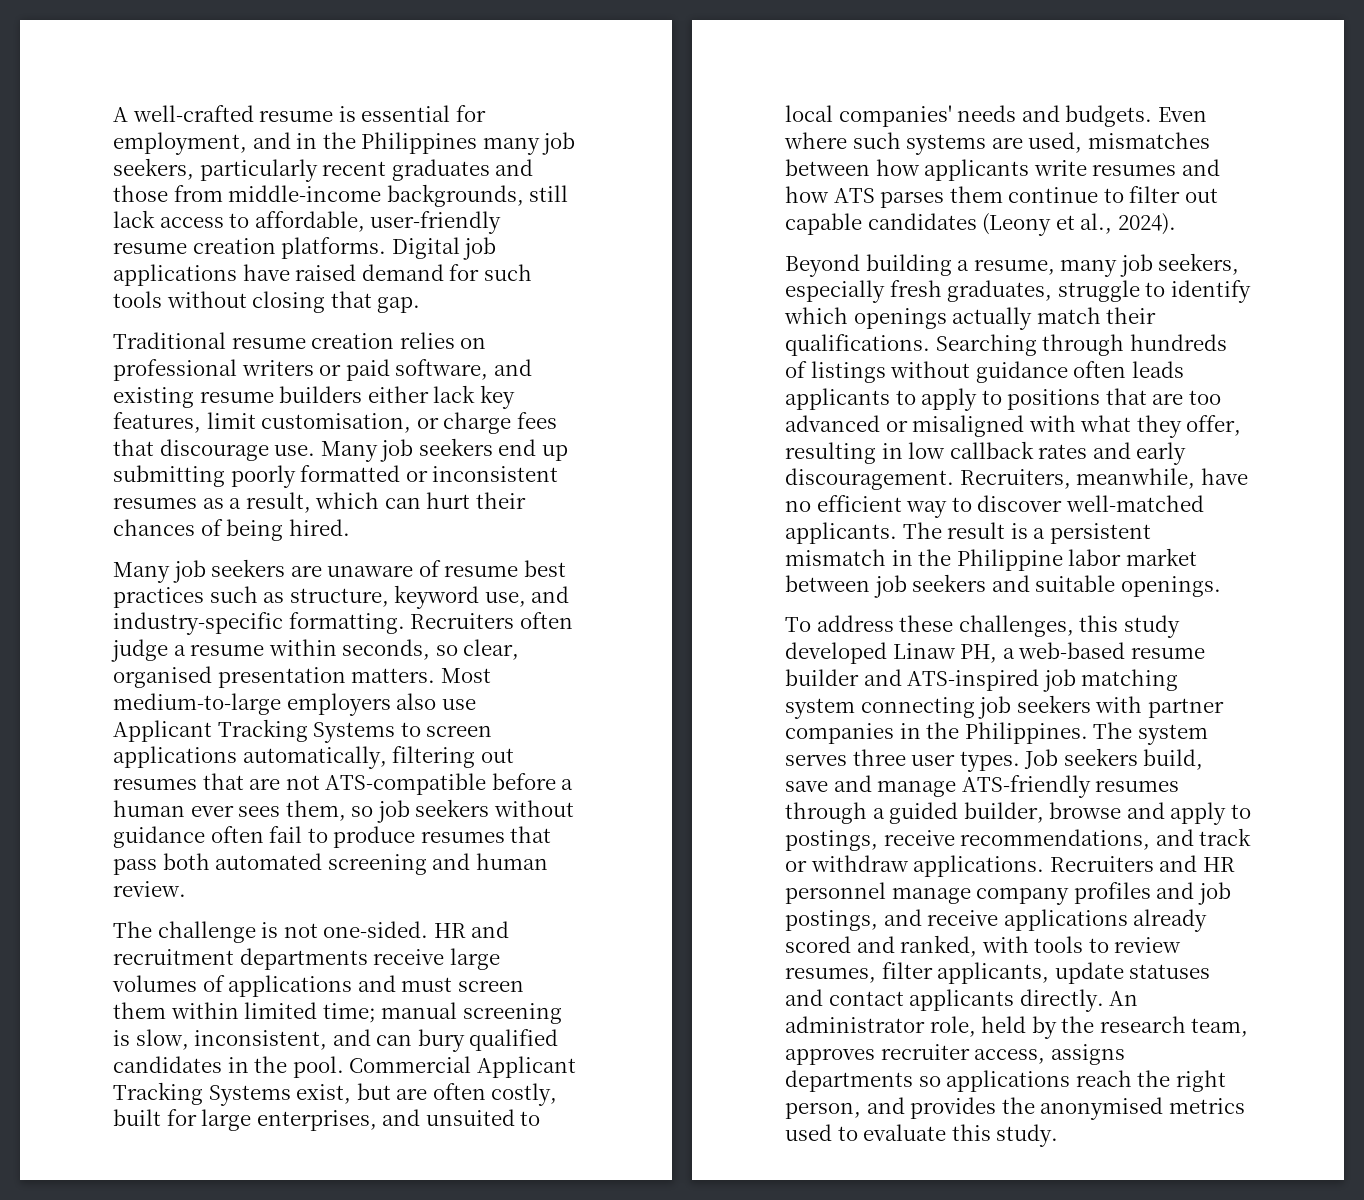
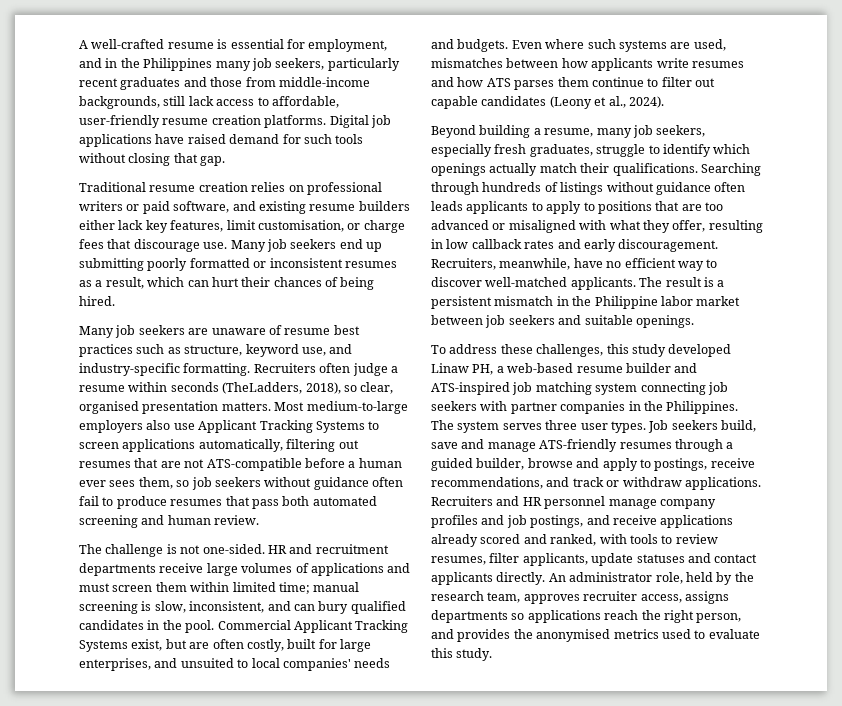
- Recruiters often judge a resume within seconds, so clear, organised presentation matters.
+ Recruiters often judge a resume within seconds (TheLadders, 2018), so clear, organised presentation matters.

